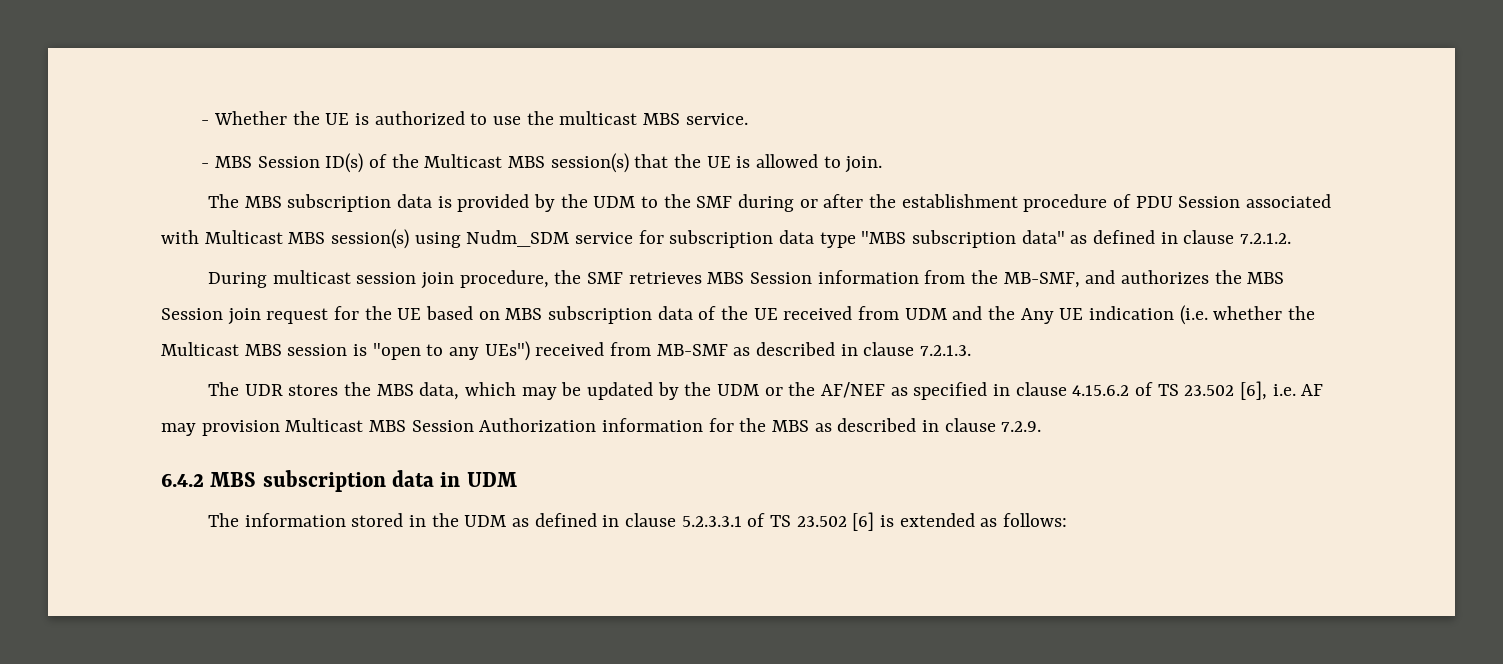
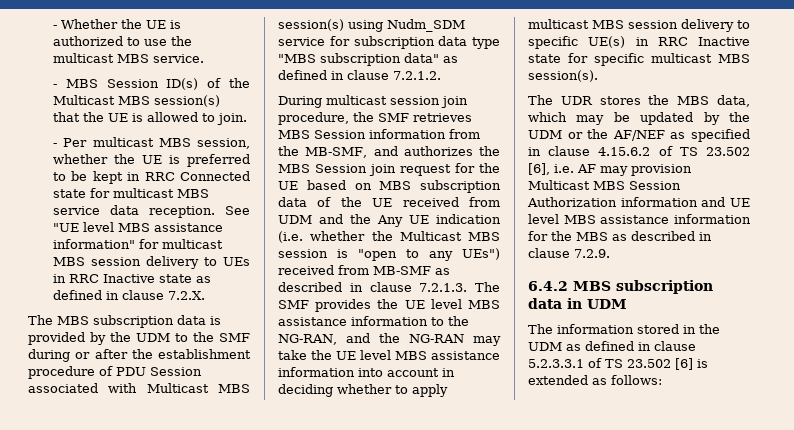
+ - Per multicast MBS session, whether the UE is preferred to be kept in RRC Connected state for multicast MBS service data reception. See "UE level MBS assistance information" for multicast MBS session delivery to UEs in RRC Inactive state as defined in clause 7.2.X.
- During multicast session join procedure, the SMF retrieves MBS Session information from the MB-SMF, and authorizes the MBS Session join request for the UE based on MBS subscription data of the UE received from UDM and the Any UE indication (i.e. whether the Multicast MBS session is "open to any UEs") received from MB-SMF as described in clause 7.2.1.3.
+ During multicast session join procedure, the SMF retrieves MBS Session information from the MB-SMF, and authorizes the MBS Session join request for the UE based on MBS subscription data of the UE received from UDM and the Any UE indication (i.e. whether the Multicast MBS session is "open to any UEs") received from MB-SMF as described in clause 7.2.1.3. The SMF provides the UE level MBS assistance information to the NG-RAN, and the NG-RAN may take the UE level MBS assistance information into account in deciding whether to apply multicast MBS session delivery to specific UE(s) in RRC Inactive state for specific multicast MBS session(s).
- The UDR stores the MBS data, which may be updated by the UDM or the AF/NEF as specified in clause 4.15.6.2 of TS 23.502 [6], i.e. AF may provision Multicast MBS Session Authorization information for the MBS as described in clause 7.2.9.
+ The UDR stores the MBS data, which may be updated by the UDM or the AF/NEF as specified in clause 4.15.6.2 of TS 23.502 [6], i.e. AF may provision Multicast MBS Session Authorization information and UE level MBS assistance information for the MBS as described in clause 7.2.9.

